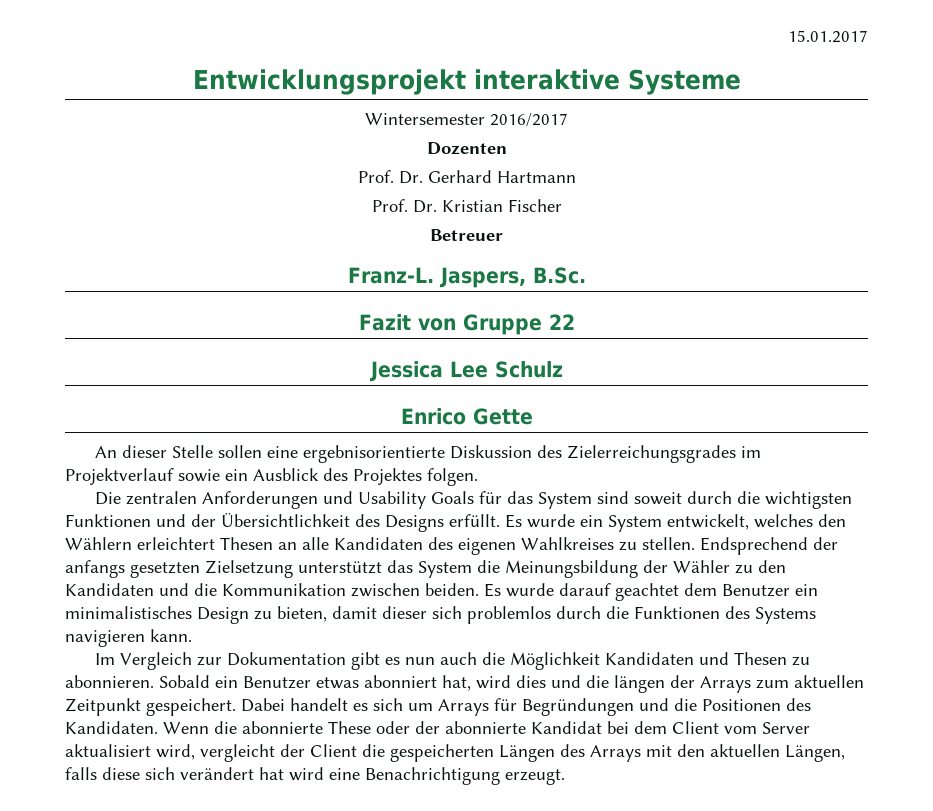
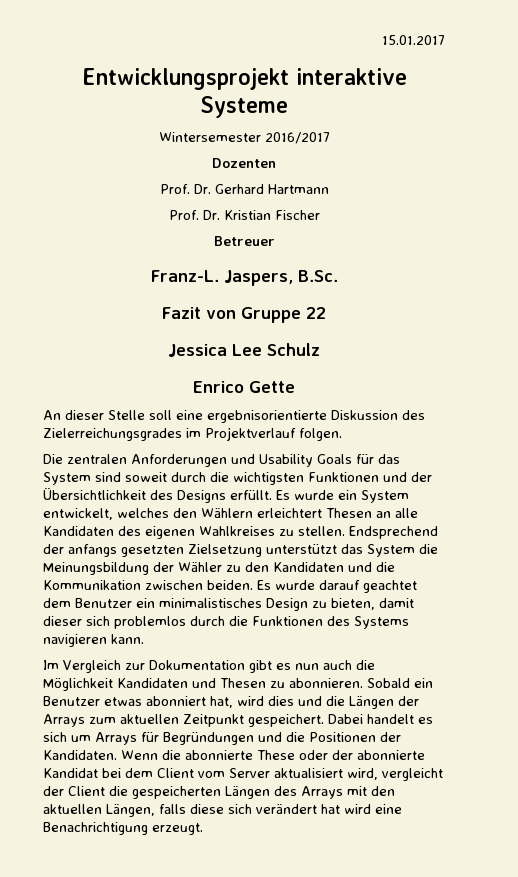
- An dieser Stelle sollen eine ergebnisorientierte Diskussion des Zielerreichungsgrades im Projektverlauf sowie ein Ausblick des Projektes folgen.
+ An dieser Stelle soll eine ergebnisorientierte Diskussion des Zielerreichungsgrades im Projektverlauf folgen.
- Sobald ein Benutzer etwas abonniert hat, wird dies und die längen der Arrays zum aktuellen Zeitpunkt gespeichert.
+ Sobald ein Benutzer etwas abonniert hat, wird dies und die Längen der Arrays zum aktuellen Zeitpunkt gespeichert.
- Dabei handelt es sich um Arrays für Begründungen und die Positionen des Kandidaten.
+ Dabei handelt es sich um Arrays für Begründungen und die Positionen der Kandidaten.

